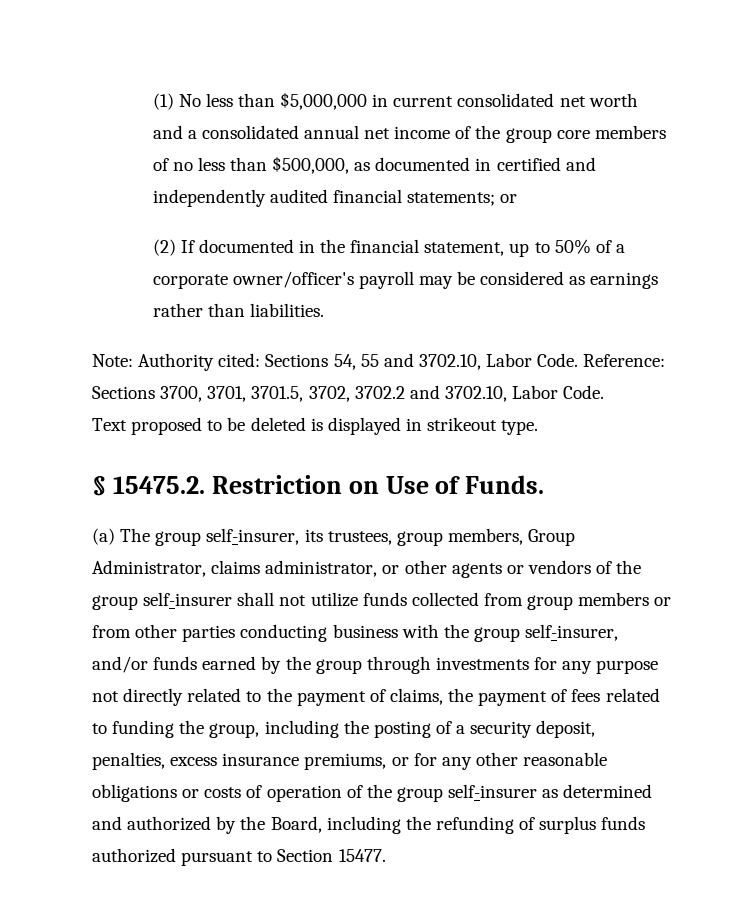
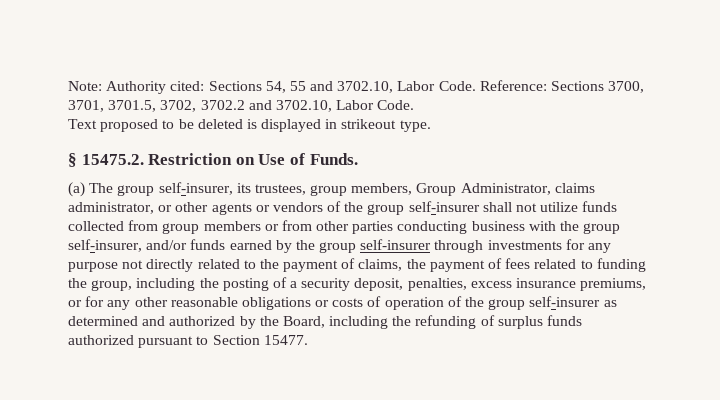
- (1) No less than $5,000,000 in current consolidated net worth and a consolidated annual net income of the group core members of no less than $500,000, as documented in certified and independently audited financial statements; or
- (2) If documented in the financial statement, up to 50% of a corporate owner/officer's payroll may be considered as earnings rather than liabilities.
- (a) The group self-insurer, its trustees, group members, Group Administrator, claims administrator, or other agents or vendors of the group self-insurer shall not utilize funds collected from group members or from other parties conducting business with the group self-insurer, and/or funds earned by the group through investments for any purpose not directly related to the payment of claims, the payment of fees related to funding the group, including the posting of a security deposit, penalties, excess insurance premiums, or for any other reasonable obligations or costs of operation of the group self-insurer as determined and authorized by the Board, including the refunding of surplus funds authorized pursuant to Section 15477.
+ (a) The group self-insurer, its trustees, group members, Group Administrator, claims administrator, or other agents or vendors of the group self-insurer shall not utilize funds collected from group members or from other parties conducting business with the group self-insurer, and/or funds earned by the group self-insurer through investments for any purpose not directly related to the payment of claims, the payment of fees related to funding the group, including the posting of a security deposit, penalties, excess insurance premiums, or for any other reasonable obligations or costs of operation of the group self-insurer as determined and authorized by the Board, including the refunding of surplus funds authorized pursuant to Section 15477.

